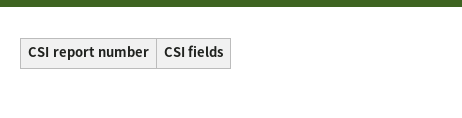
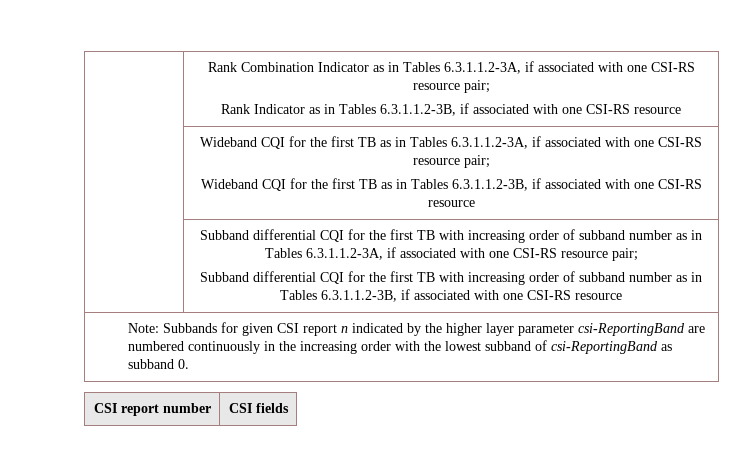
+ | Rank Combination Indicator as in Tables 6.3.1.1.2-3A, if associated with one CSI-RS resource pair;
+ Rank Indicator as in Tables 6.3.1.1.2-3B, if associated with one CSI-RS resource
+ | Wideband CQI for the first TB as in Tables 6.3.1.1.2-3A, if associated with one CSI-RS resource pair;
+ Wideband CQI for the first TB as in Tables 6.3.1.1.2-3B, if associated with one CSI-RS resource
+ | Subband differential CQI for the first TB with increasing order of subband number as in Tables 6.3.1.1.2-3A, if associated with one CSI-RS resource pair;
+ Subband differential CQI for the first TB with increasing order of subband number as in Tables 6.3.1.1.2-3B, if associated with one CSI-RS resource
+ Note: Subbands for given CSI report n indicated by the higher layer parameter csi-ReportingBand are numbered continuously in the increasing order with the lowest subband of csi-ReportingBand as subband 0.

